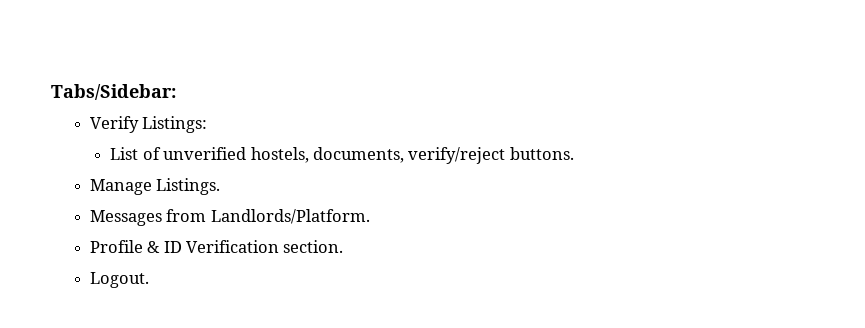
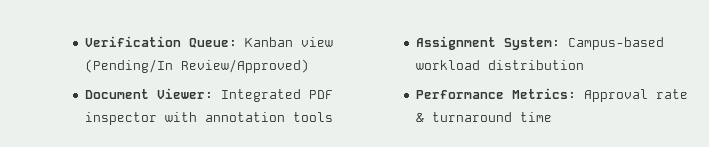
- Tabs/Sidebar:
- Verify Listings:
- List of unverified hostels, documents, verify/reject buttons.
- Manage Listings.
- Messages from Landlords/Platform.
- Profile & ID Verification section.
- Logout.
+ Verification Queue: Kanban view (Pending/In Review/Approved)
+ Document Viewer: Integrated PDF inspector with annotation tools
+ Assignment System: Campus-based workload distribution
+ Performance Metrics: Approval rate & turnaround time

